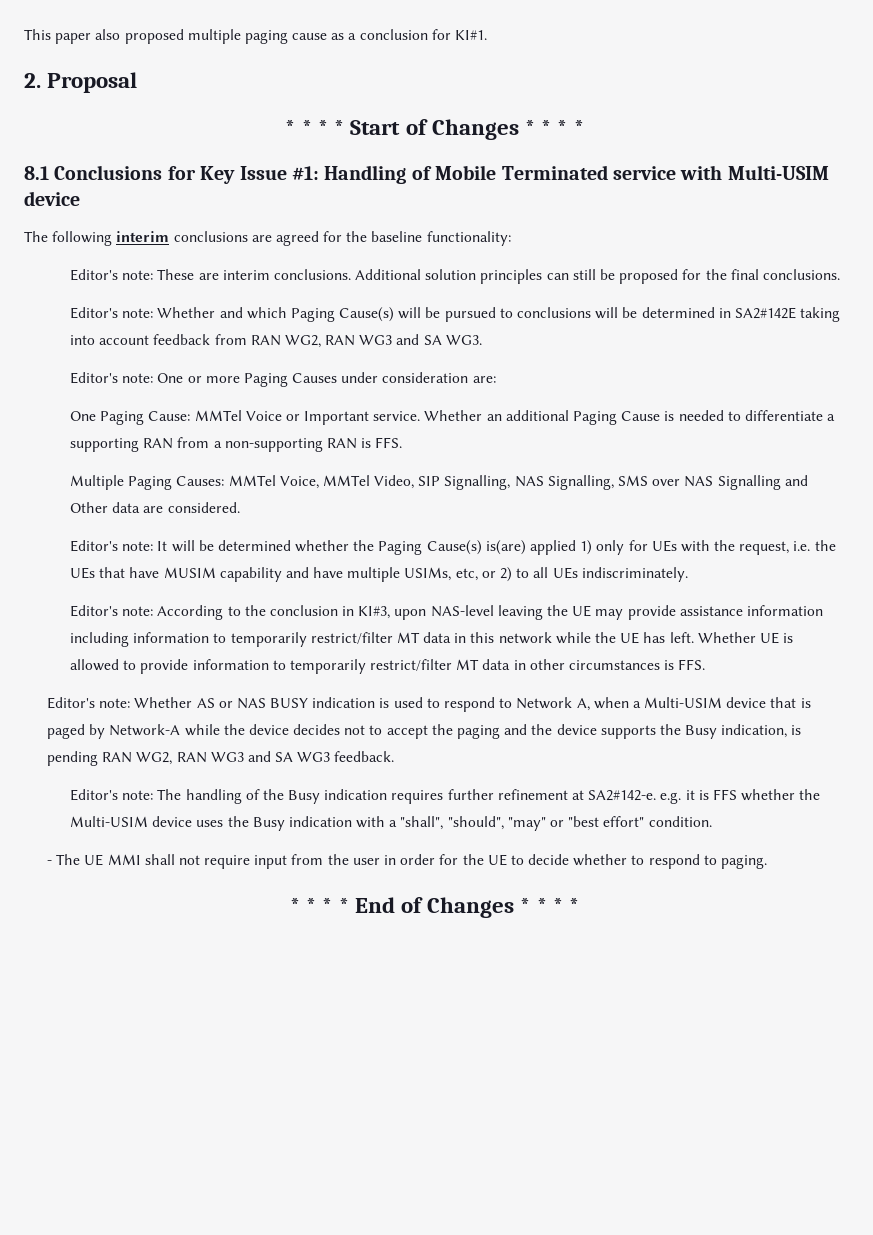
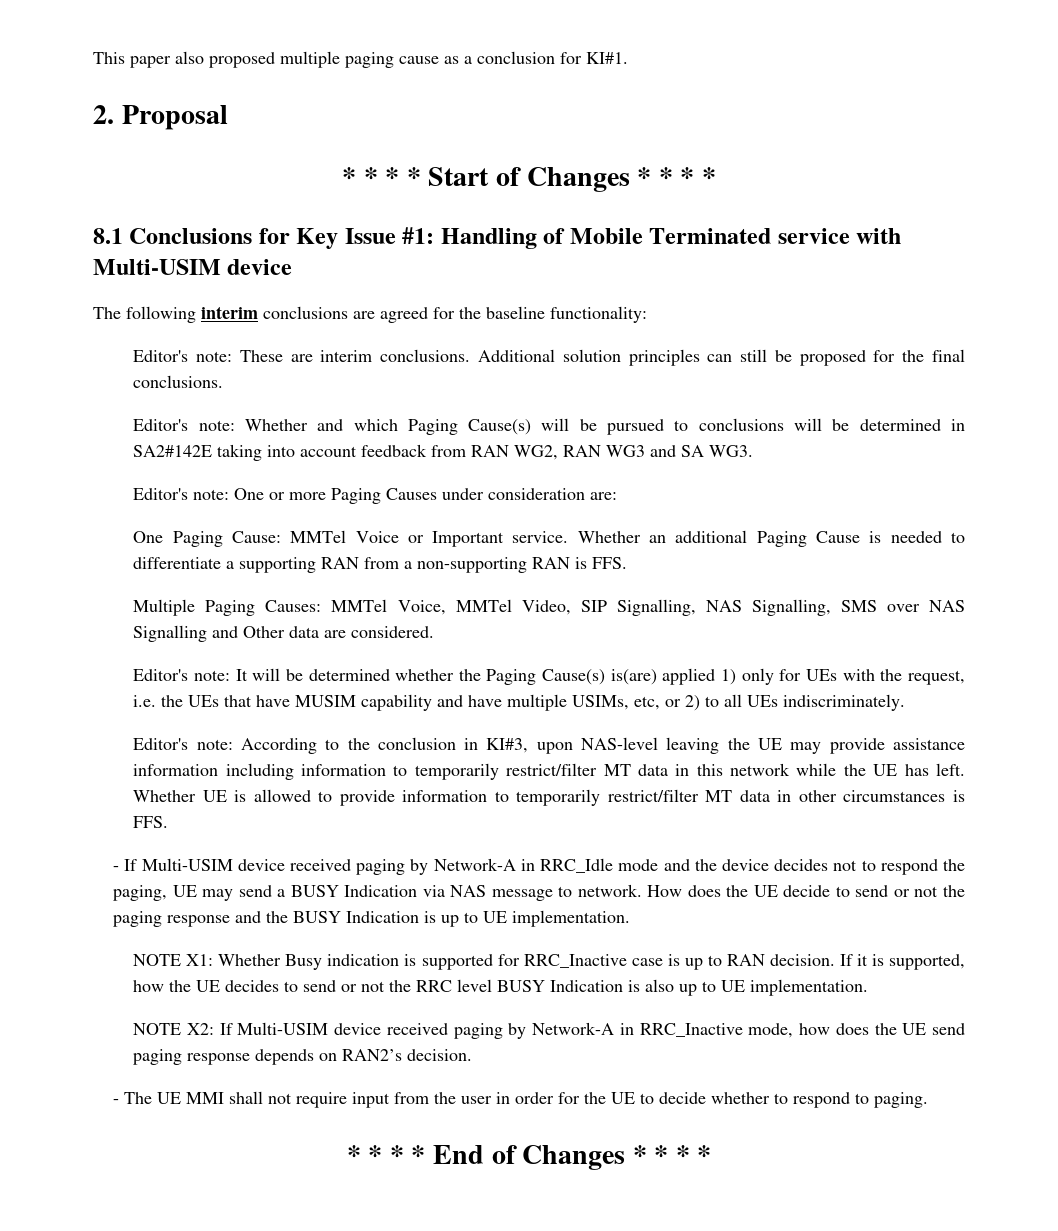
- Editor's note: Whether AS or NAS BUSY indication is used to respond to Network A, when a Multi-USIM device that is paged by Network-A while the device decides not to accept the paging and the device supports the Busy indication, is pending RAN WG2, RAN WG3 and SA WG3 feedback.
- Editor's note: The handling of the Busy indication requires further refinement at SA2#142-e. e.g. it is FFS whether the Multi-USIM device uses the Busy indication with a "shall", "should", "may" or "best effort" condition.
+ - If Multi-USIM device received paging by Network-A in RRC_Idle mode and the device decides not to respond the paging, UE may send a BUSY Indication via NAS message to network. How does the UE decide to send or not the paging response and the BUSY Indication is up to UE implementation.
+ NOTE X1: Whether Busy indication is supported for RRC_Inactive case is up to RAN decision. If it is supported, how the UE decides to send or not the RRC level BUSY Indication is also up to UE implementation.
+ NOTE X2: If Multi-USIM device received paging by Network-A in RRC_Inactive mode, how does the UE send paging response depends on RAN2’s decision.

